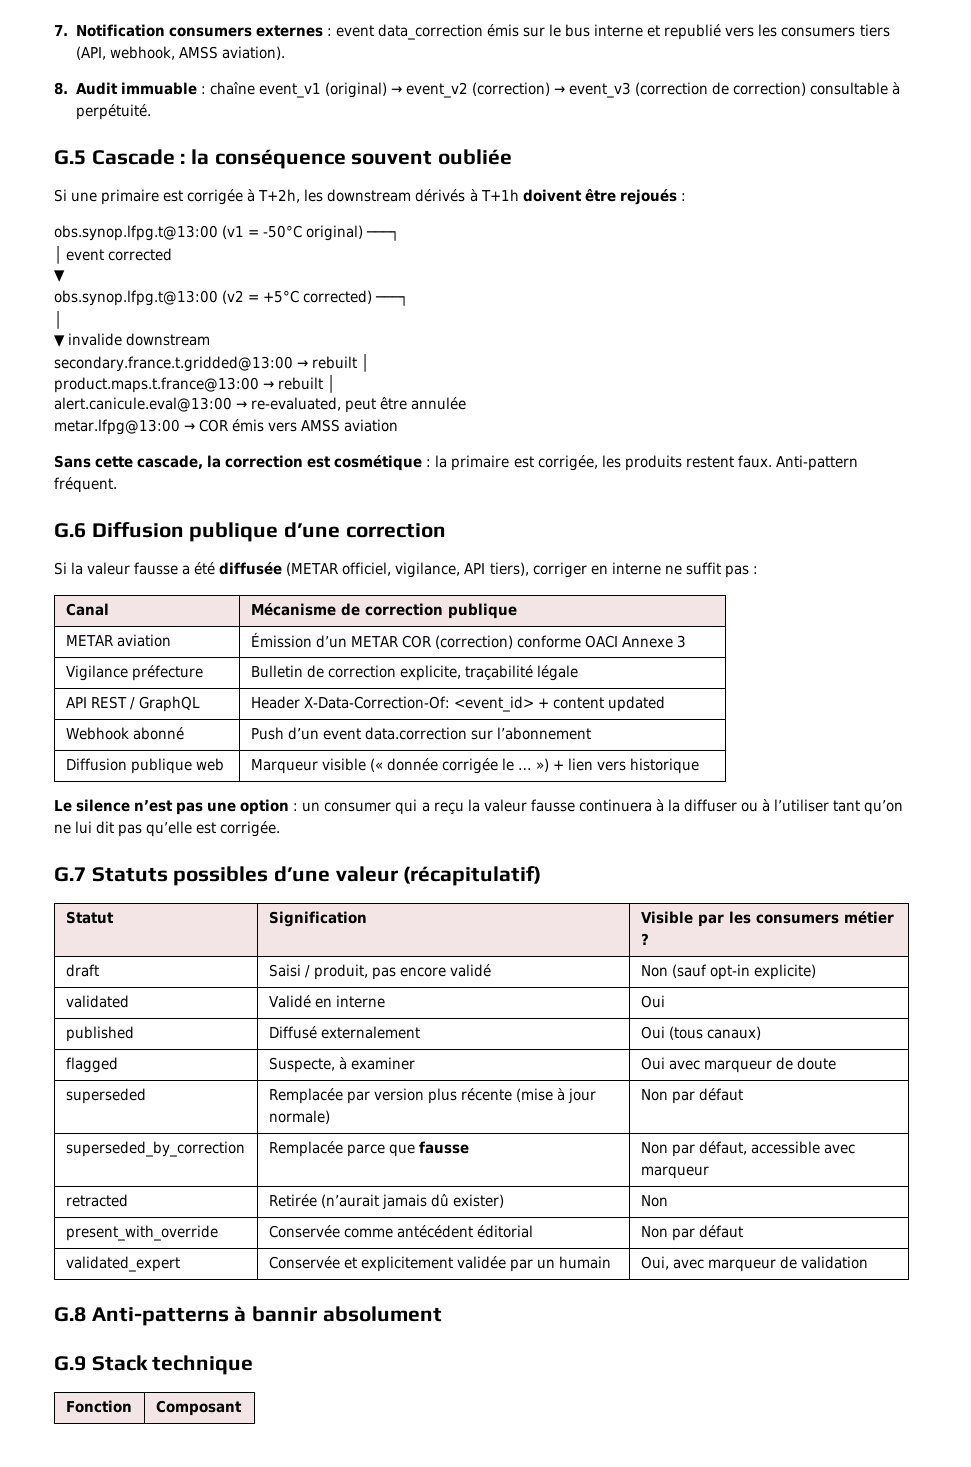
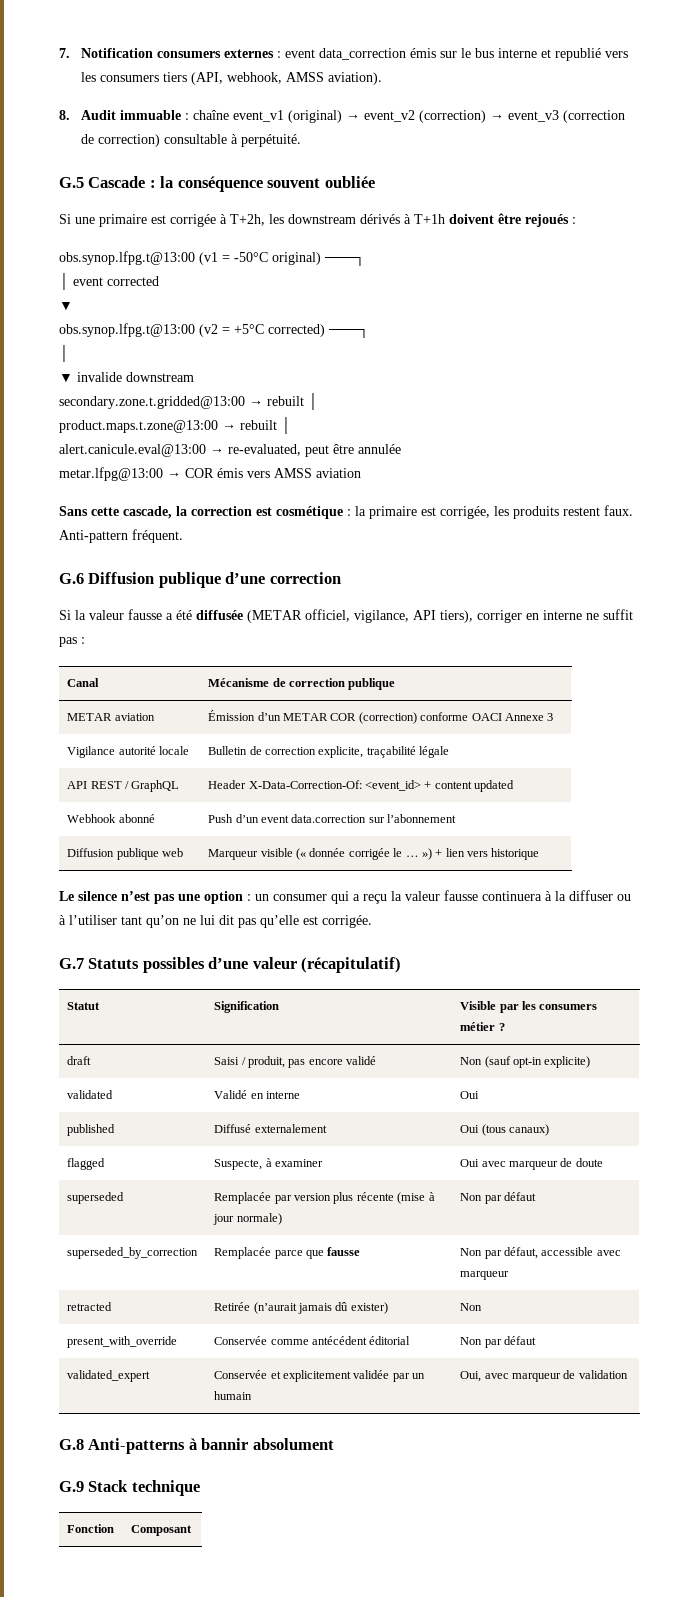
- secondary.france.t.gridded@13:00 → rebuilt │
- product.maps.t.france@13:00 → rebuilt │
+ secondary.zone.t.gridded@13:00 → rebuilt │
+ product.maps.t.zone@13:00 → rebuilt │
- Vigilance préfecture | Bulletin de correction explicite, traçabilité légale
+ Vigilance autorité locale | Bulletin de correction explicite, traçabilité légale

